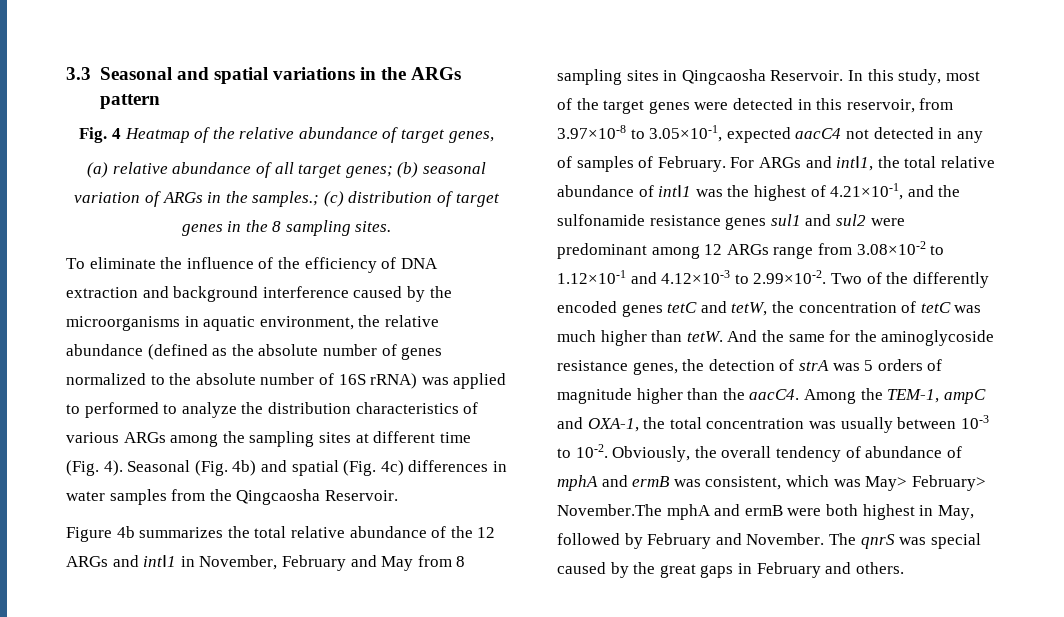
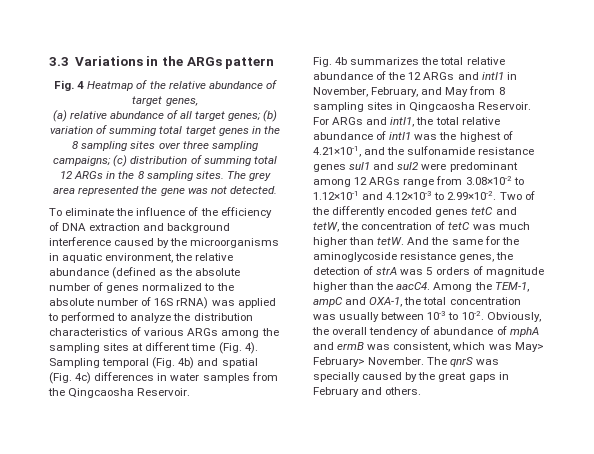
- 3.3 Seasonal and spatial variations in the ARGs pattern
+ 3.3 Variations in the ARGs pattern
- (a) relative abundance of all target genes; (b) seasonal variation of ARGs in the samples.; (c) distribution of target genes in the 8 sampling sites.
+ (a) relative abundance of all target genes; (b) variation of summing total target genes in the 8 sampling sites over three sampling campaigns; (c) distribution of summing total 12 ARGs in the 8 sampling sites. The grey area represented the gene was not detected.
- Seasonal (Fig. 4b) and spatial (Fig. 4c) differences in water samples from the Qingcaosha Reservoir.
+ Sampling temporal (Fig. 4b) and spatial (Fig. 4c) differences in water samples from the Qingcaosha Reservoir.
- Figure 4b summarizes the total relative abundance of the 12 ARGs and intⅠ1 in November, February and May from 8 sampling sites in Qingcaosha Reservoir.
+ Fig. 4b summarizes the total relative abundance of the 12 ARGs and intⅠ1 in November, February, and May from 8 sampling sites in Qingcaosha Reservoir.
- In this study, most of the target genes were detected in this reservoir, from 3.97×10-8 to 3.05×10-1, expected aacC4 not detected in any of samples of February.
- Obviously, the overall tendency of abundance of mphA and ermB was consistent, which was May> February> November.The mphA and ermB were both highest in May, followed by February and November.
+ Obviously, the overall tendency of abundance of mphA and ermB was consistent, which was May> February> November.
- The qnrS was special caused by the great gaps in February and others.
+ The qnrS was specially caused by the great gaps in February and others.

